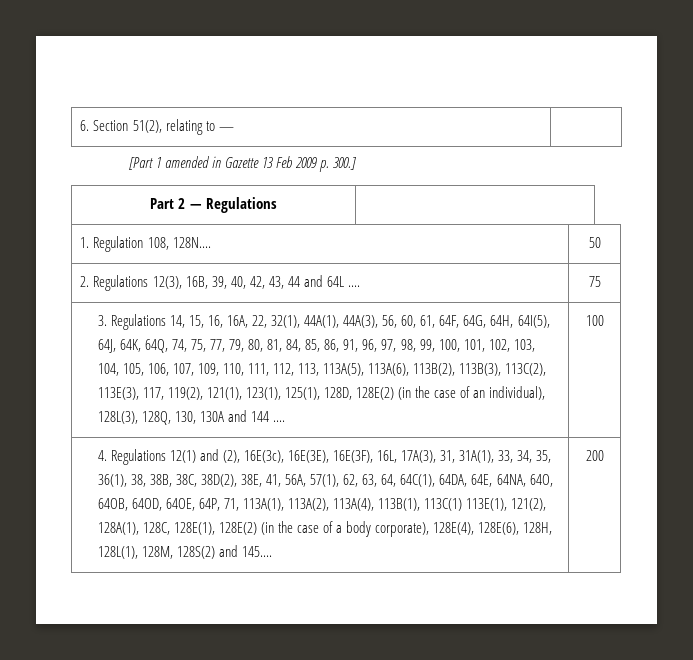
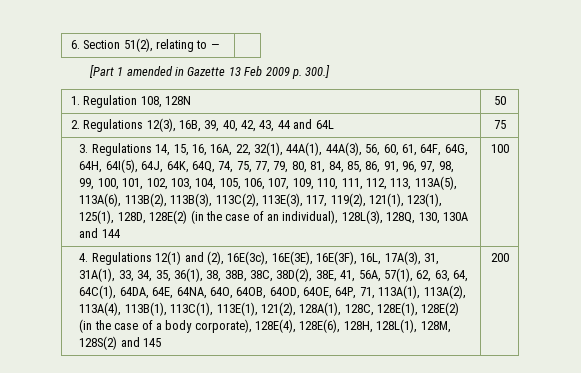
- Part 2 — Regulations |
- 1. Regulation 108, 128N.... | 50
+ 1. Regulation 108, 128N | 50
- 2. Regulations 12(3), 16B, 39, 40, 42, 43, 44 and 64L .... | 75
+ 2. Regulations 12(3), 16B, 39, 40, 42, 43, 44 and 64L | 75
- 3. Regulations 14, 15, 16, 16A, 22, 32(1), 44A(1), 44A(3), 56, 60, 61, 64F, 64G, 64H, 64I(5), 64J, 64K, 64Q, 74, 75, 77, 79, 80, 81, 84, 85, 86, 91, 96, 97, 98, 99, 100, 101, 102, 103, 104, 105, 106, 107, 109, 110, 111, 112, 113, 113A(5), 113A(6), 113B(2), 113B(3), 113C(2), 113E(3), 117, 119(2), 121(1), 123(1), 125(1), 128D, 128E(2) (in the case of an individual), 128L(3), 128Q, 130, 130A and 144 ....
+ 3. Regulations 14, 15, 16, 16A, 22, 32(1), 44A(1), 44A(3), 56, 60, 61, 64F, 64G, 64H, 64I(5), 64J, 64K, 64Q, 74, 75, 77, 79, 80, 81, 84, 85, 86, 91, 96, 97, 98, 99, 100, 101, 102, 103, 104, 105, 106, 107, 109, 110, 111, 112, 113, 113A(5), 113A(6), 113B(2), 113B(3), 113C(2), 113E(3), 117, 119(2), 121(1), 123(1), 125(1), 128D, 128E(2) (in the case of an individual), 128L(3), 128Q, 130, 130A and 144
- 4. Regulations 12(1) and (2), 16E(3c), 16E(3E), 16E(3F), 16L, 17A(3), 31, 31A(1), 33, 34, 35, 36(1), 38, 38B, 38C, 38D(2), 38E, 41, 56A, 57(1), 62, 63, 64, 64C(1), 64DA, 64E, 64NA, 64O, 64OB, 64OD, 64OE, 64P, 71, 113A(1), 113A(2), 113A(4), 113B(1), 113C(1) 113E(1), 121(2), 128A(1), 128C, 128E(1), 128E(2) (in the case of a body corporate), 128E(4), 128E(6), 128H, 128L(1), 128M, 128S(2) and 145....
+ 4. Regulations 12(1) and (2), 16E(3c), 16E(3E), 16E(3F), 16L, 17A(3), 31, 31A(1), 33, 34, 35, 36(1), 38, 38B, 38C, 38D(2), 38E, 41, 56A, 57(1), 62, 63, 64, 64C(1), 64DA, 64E, 64NA, 64O, 64OB, 64OD, 64OE, 64P, 71, 113A(1), 113A(2), 113A(4), 113B(1), 113C(1), 113E(1), 121(2), 128A(1), 128C, 128E(1), 128E(2) (in the case of a body corporate), 128E(4), 128E(6), 128H, 128L(1), 128M, 128S(2) and 145

